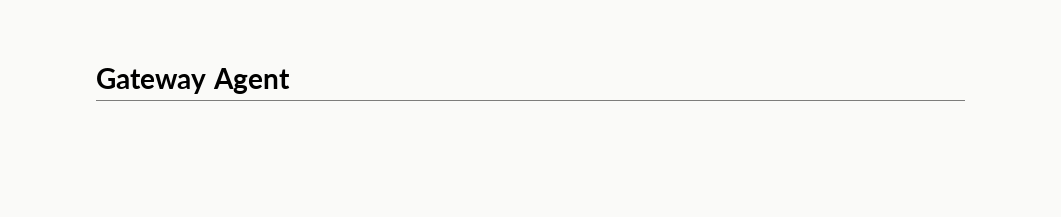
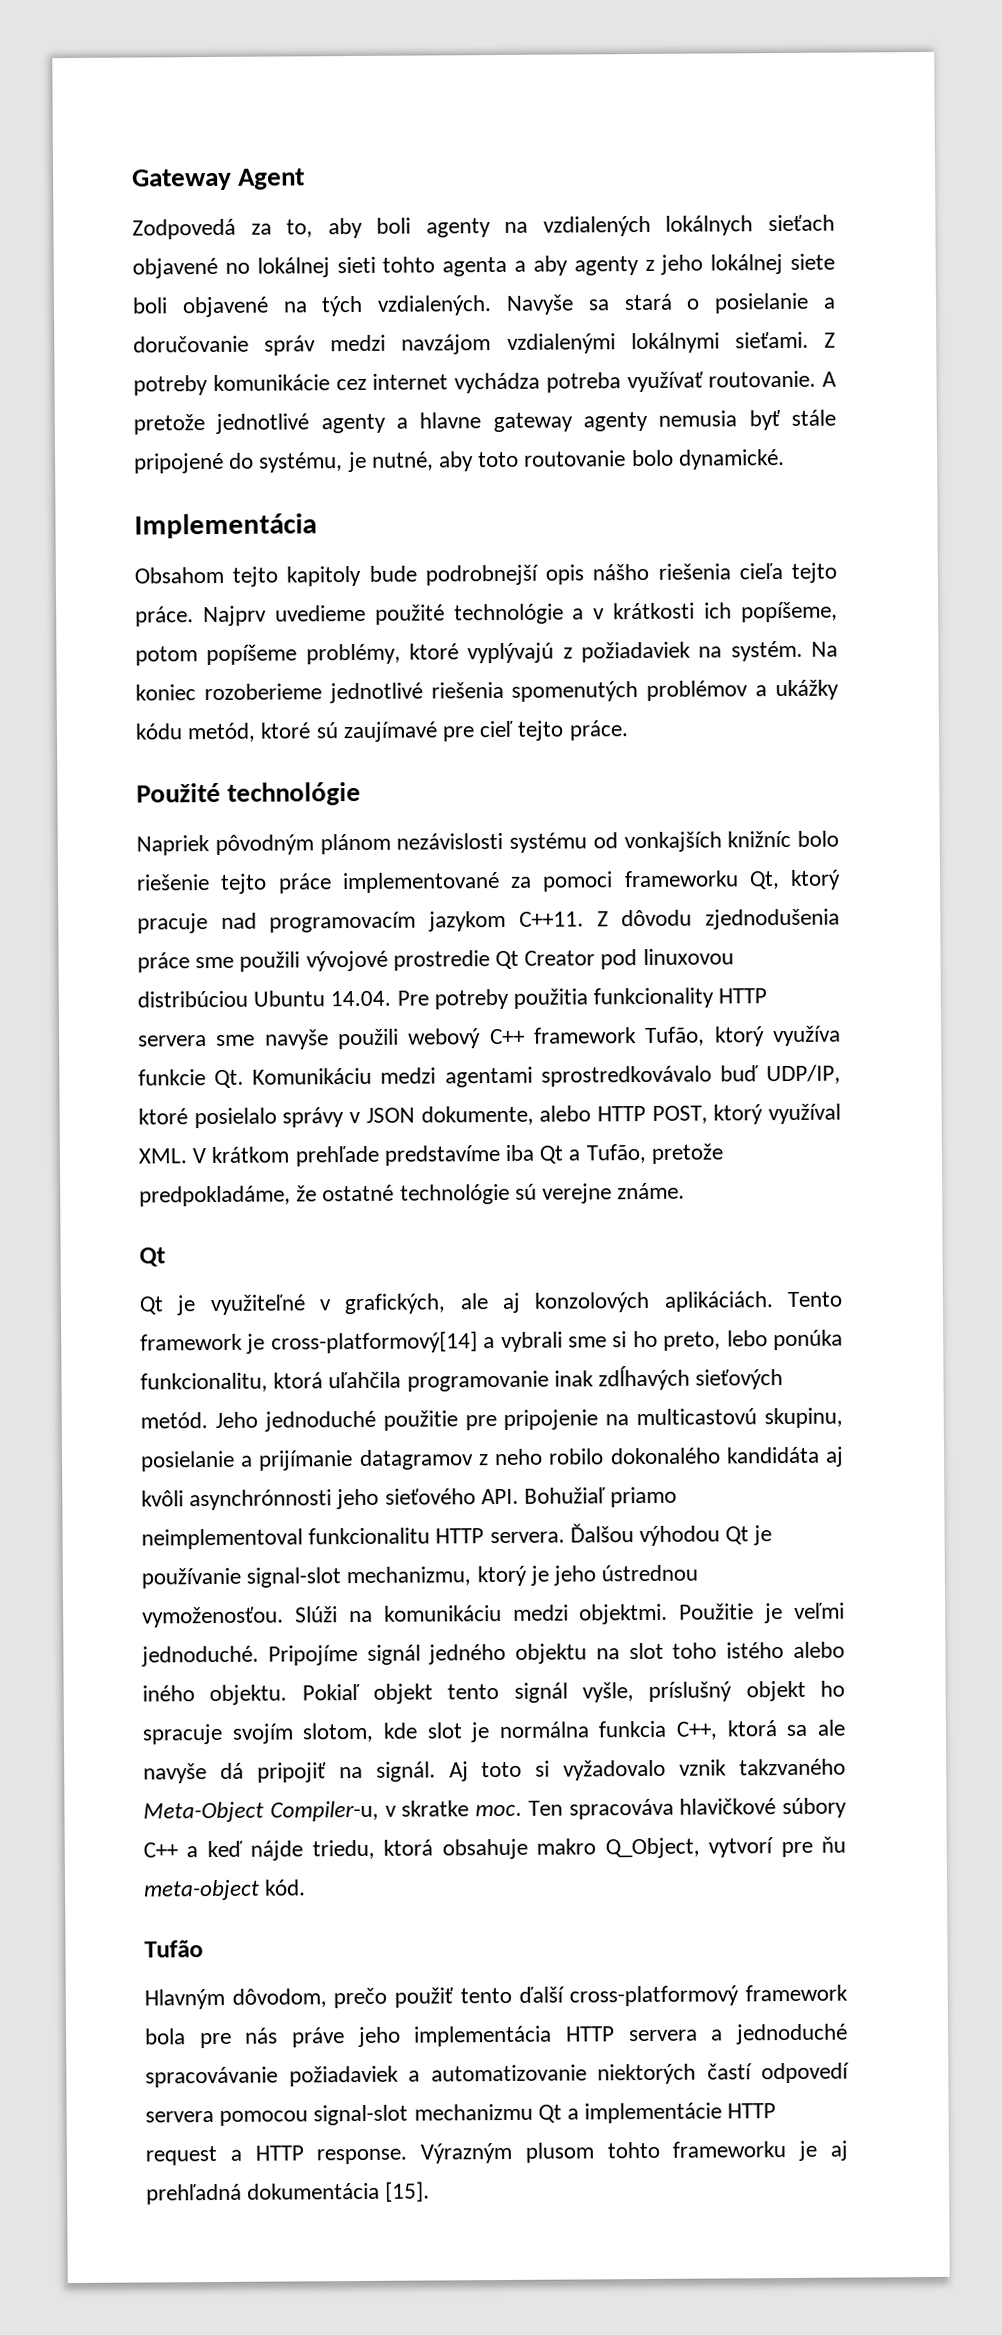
+ Zodpovedá za to, aby boli agenty na vzdialených lokálnych sieťach objavené no lokálnej sieti tohto agenta a aby agenty z jeho lokálnej siete boli objavené na tých vzdialených. Navyše sa stará o posielanie a doručovanie správ medzi navzájom vzdialenými lokálnymi sieťami. Z potreby komunikácie cez internet vychádza potreba využívať routovanie. A pretože jednotlivé agenty a hlavne gateway agenty nemusia byť stále pripojené do systému, je nutné, aby toto routovanie bolo dynamické.
+ Implementácia
+ Obsahom tejto kapitoly bude podrobnejší opis nášho riešenia cieľa tejto práce. Najprv uvedieme použité technológie a v krátkosti ich popíšeme, potom popíšeme problémy, ktoré vyplývajú z požiadaviek na systém. Na koniec rozoberieme jednotlivé riešenia spomenutých problémov a ukážky kódu metód, ktoré sú zaujímavé pre cieľ tejto práce.
+ Použité technológie
+ Napriek pôvodným plánom nezávislosti systému od vonkajších knižníc bolo riešenie tejto práce implementované za pomoci frameworku Qt, ktorý pracuje nad programovacím jazykom C++11. Z dôvodu zjednodušenia práce sme použili vývojové prostredie Qt Creator pod linuxovou distribúciou Ubuntu 14.04. Pre potreby použitia funkcionality HTTP servera sme navyše použili webový C++ framework Tufão, ktorý využíva funkcie Qt. Komunikáciu medzi agentami sprostredkovávalo buď UDP/IP, ktoré posielalo správy v JSON dokumente, alebo HTTP POST, ktorý využíval XML. V krátkom prehľade predstavíme iba Qt a Tufão, pretože predpokladáme, že ostatné technológie sú verejne známe.
+ Qt
+ Qt je využiteľné v grafických, ale aj konzolových aplikáciách. Tento framework je cross-platformový[14] a vybrali sme si ho preto, lebo ponúka funkcionalitu, ktorá uľahčila programovanie inak zdĺhavých sieťových metód. Jeho jednoduché použitie pre pripojenie na multicastovú skupinu, posielanie a prijímanie datagramov z neho robilo dokonalého kandidáta aj kvôli asynchrónnosti jeho sieťového API. Bohužiaľ priamo neimplementoval funkcionalitu HTTP servera. Ďalšou výhodou Qt je používanie signal-slot mechanizmu, ktorý je jeho ústrednou vymoženosťou. Slúži na komunikáciu medzi objektmi. Použitie je veľmi jednoduché. Pripojíme signál jedného objektu na slot toho istého alebo iného objektu. Pokiaľ objekt tento signál vyšle, príslušný objekt ho spracuje svojím slotom, kde slot je normálna funkcia C++, ktorá sa ale navyše dá pripojiť na signál. Aj toto si vyžadovalo vznik takzvaného Meta-Object Compiler-u, v skratke moc. Ten spracováva hlavičkové súbory C++ a keď nájde triedu, ktorá obsahuje makro Q_Object, vytvorí pre ňu meta-object kód.
+ Tufão
+ Hlavným dôvodom, prečo použiť tento ďalší cross-platformový framework bola pre nás práve jeho implementácia HTTP servera a jednoduché spracovávanie požiadaviek a automatizovanie niektorých častí odpovedí servera pomocou signal-slot mechanizmu Qt a implementácie HTTP request a HTTP response. Výrazným plusom tohto frameworku je aj prehľadná dokumentácia [15].

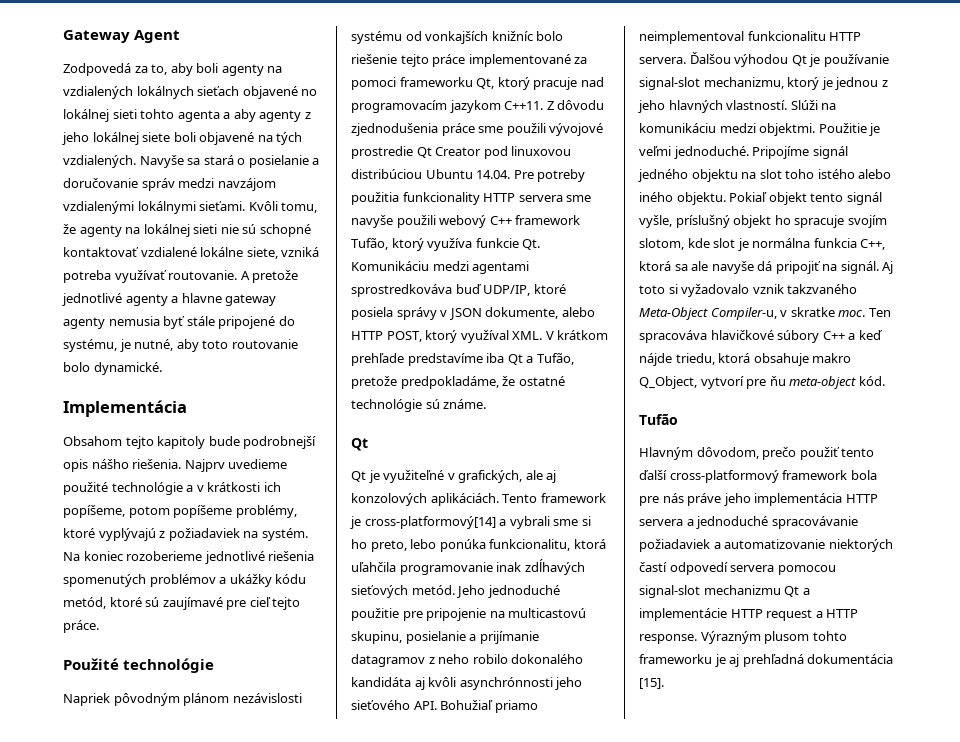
- Z potreby komunikácie cez internet vychádza potreba využívať routovanie.
+ Kvôli tomu, že agenty na lokálnej sieti nie sú schopné kontaktovať vzdialené lokálne siete, vzniká potreba využívať routovanie.
- Obsahom tejto kapitoly bude podrobnejší opis nášho riešenia cieľa tejto práce.
+ Obsahom tejto kapitoly bude podrobnejší opis nášho riešenia.
- Z dôvodu zjednodušenia práce sme použili vývojové prostredie Qt Creator pod linuxovou distribúciou Ubuntu 14.04. Pre potreby použitia funkcionality HTTP servera sme navyše použili webový C++ framework Tufão, ktorý využíva funkcie Qt. Komunikáciu medzi agentami sprostredkovávalo buď UDP/IP, ktoré posielalo správy v JSON dokumente, alebo HTTP POST, ktorý využíval XML. V krátkom prehľade predstavíme iba Qt a Tufão, pretože predpokladáme, že ostatné technológie sú verejne známe.
+ Z dôvodu zjednodušenia práce sme použili vývojové prostredie Qt Creator pod linuxovou distribúciou Ubuntu 14.04. Pre potreby použitia funkcionality HTTP servera sme navyše použili webový C++ framework Tufão, ktorý využíva funkcie Qt. Komunikáciu medzi agentami sprostredkováva buď UDP/IP, ktoré posiela správy v JSON dokumente, alebo HTTP POST, ktorý využíval XML. V krátkom prehľade predstavíme iba Qt a Tufão, pretože predpokladáme, že ostatné technológie sú známe.
- Ďalšou výhodou Qt je používanie signal-slot mechanizmu, ktorý je jeho ústrednou vymoženosťou.
+ Ďalšou výhodou Qt je používanie signal-slot mechanizmu, ktorý je jednou z jeho hlavných vlastností.

